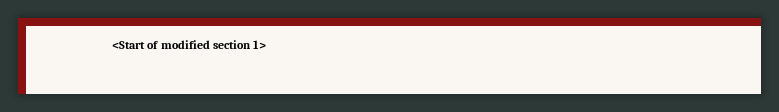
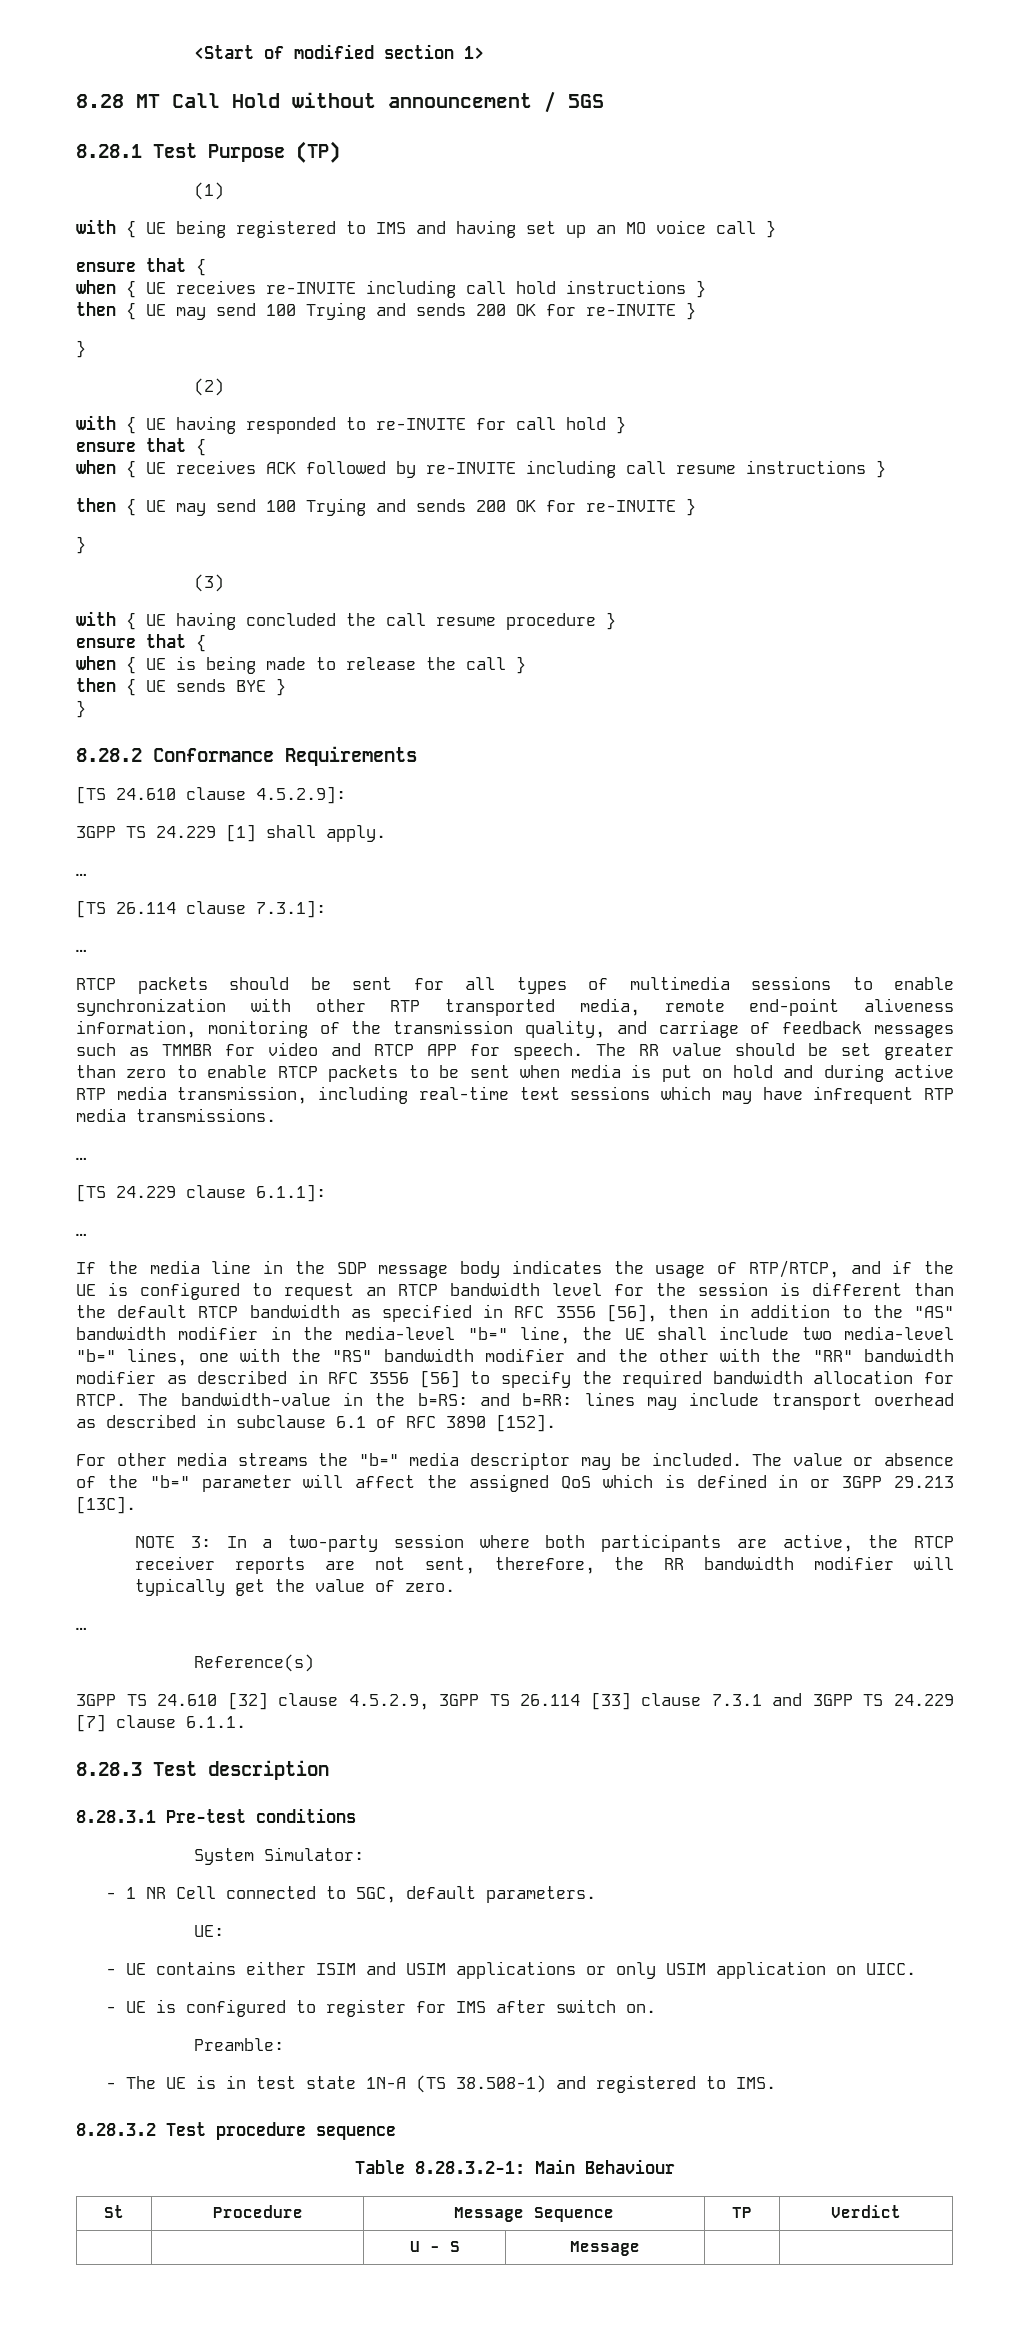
+ 8.28 MT Call Hold without announcement / 5GS
+ 8.28.1 Test Purpose (TP)
+ (1)
+ with { UE being registered to IMS and having set up an MO voice call }
+ ensure that {
+ when { UE receives re-INVITE including call hold instructions }
+ then { UE may send 100 Trying and sends 200 OK for re-INVITE }
+ }
+ (2)
+ with { UE having responded to re-INVITE for call hold }
+ ensure that {
+ when { UE receives ACK followed by re-INVITE including call resume instructions }
+ then { UE may send 100 Trying and sends 200 OK for re-INVITE }
+ }
+ (3)
+ with { UE having concluded the call resume procedure }
+ ensure that {
+ when { UE is being made to release the call }
+ then { UE sends BYE }
+ }
+ 8.28.2 Conformance Requirements
+ [TS 24.610 clause 4.5.2.9]:
+ 3GPP TS 24.229 [1] shall apply.
+ …
+ [TS 26.114 clause 7.3.1]:
+ …
+ RTCP packets should be sent for all types of multimedia sessions to enable synchronization with other RTP transported media, remote end-point aliveness information, monitoring of the transmission quality, and carriage of feedback messages such as TMMBR for video and RTCP APP for speech. The RR value should be set greater than zero to enable RTCP packets to be sent when media is put on hold and during active RTP media transmission, including real-time text sessions which may have infrequent RTP media transmissions.
+ …
+ [TS 24.229 clause 6.1.1]:
+ …
+ If the media line in the SDP message body indicates the usage of RTP/RTCP, and if the UE is configured to request an RTCP bandwidth level for the session is different than the default RTCP bandwidth as specified in RFC 3556 [56], then in addition to the "AS" bandwidth modifier in the media-level "b=" line, the UE shall include two media-level "b=" lines, one with the "RS" bandwidth modifier and the other with the "RR" bandwidth modifier as described in RFC 3556 [56] to specify the required bandwidth allocation for RTCP. The bandwidth-value in the b=RS: and b=RR: lines may include transport overhead as described in subclause 6.1 of RFC 3890 [152].
+ For other media streams the "b=" media descriptor may be included. The value or absence of the "b=" parameter will affect the assigned QoS which is defined in or 3GPP 29.213 [13C].
+ NOTE 3: In a two-party session where both participants are active, the RTCP receiver reports are not sent, therefore, the RR bandwidth modifier will typically get the value of zero.
+ …
+ Reference(s)
+ 3GPP TS 24.610 [32] clause 4.5.2.9, 3GPP TS 26.114 [33] clause 7.3.1 and 3GPP TS 24.229 [7] clause 6.1.1.
+ 8.28.3 Test description
+ 8.28.3.1 Pre-test conditions
+ System Simulator:
+ - 1 NR Cell connected to 5GC, default parameters.
+ UE:
+ - UE contains either ISIM and USIM applications or only USIM application on UICC.
+ - UE is configured to register for IMS after switch on.
+ Preamble:
+ - The UE is in test state 1N-A (TS 38.508-1) and registered to IMS.
+ 8.28.3.2 Test procedure sequence
+ Table 8.28.3.2-1: Main Behaviour
+ St | Procedure | Message Sequence | TP | Verdict
+ | | U - S | Message | |

